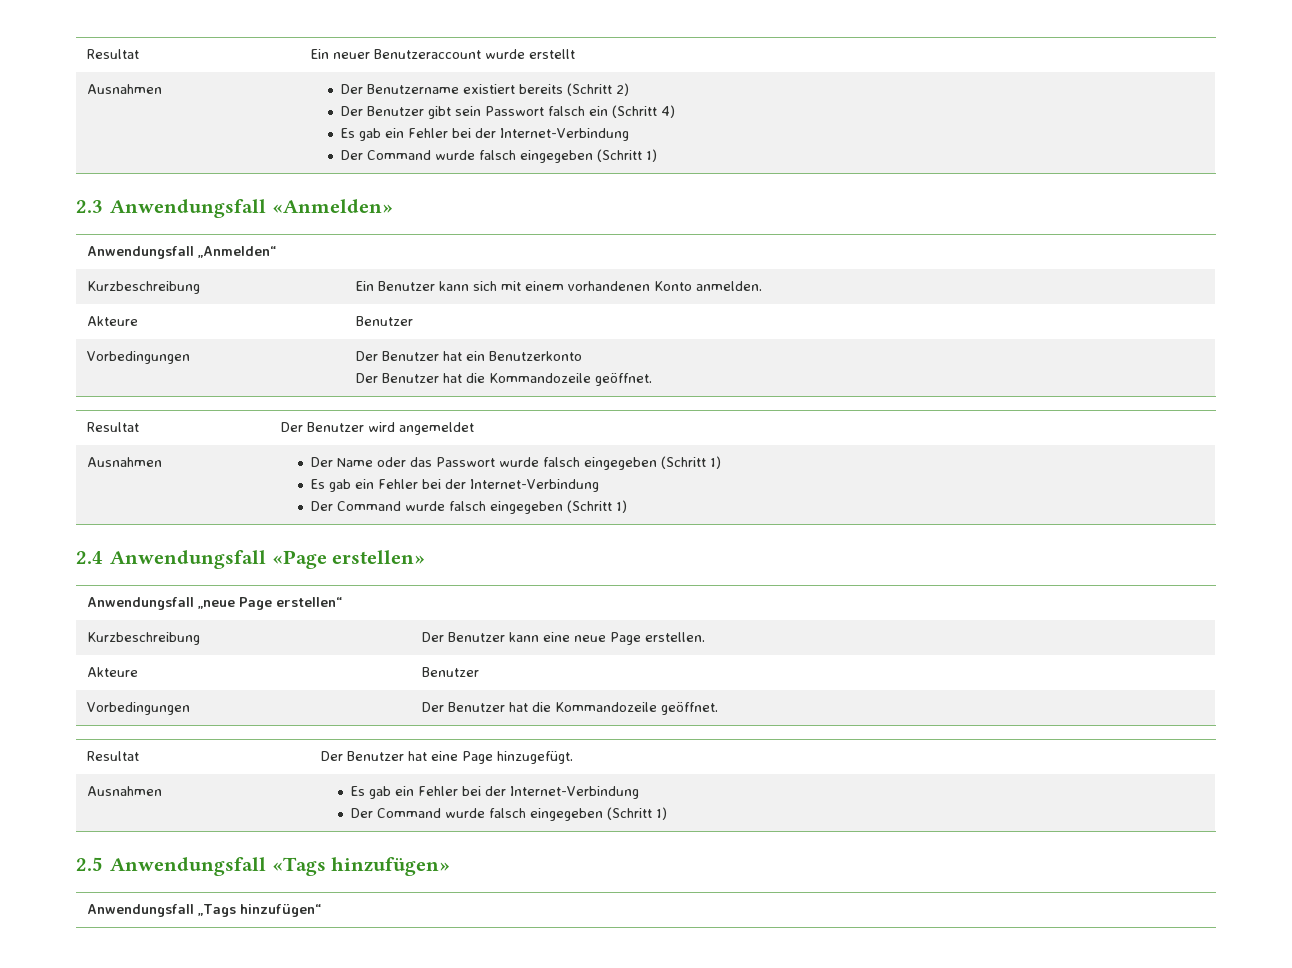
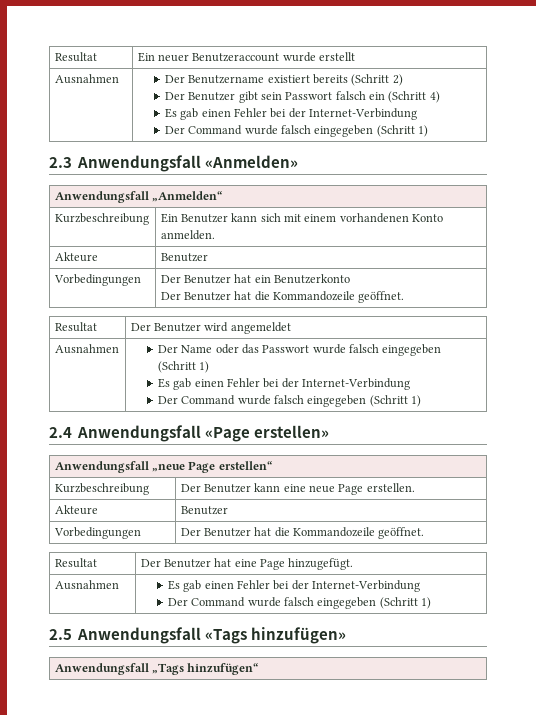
  Ausnahmen | Der Benutzername existiert bereits (Schritt 2)
  Der Benutzer gibt sein Passwort falsch ein (Schritt 4)
- Es gab ein Fehler bei der Internet-Verbindung
+ Es gab einen Fehler bei der Internet-Verbindung
  Ausnahmen | Der Name oder das Passwort wurde falsch eingegeben (Schritt 1)
- Es gab ein Fehler bei der Internet-Verbindung
+ Es gab einen Fehler bei der Internet-Verbindung
- Ausnahmen | Es gab ein Fehler bei der Internet-Verbindung
+ Ausnahmen | Es gab einen Fehler bei der Internet-Verbindung

